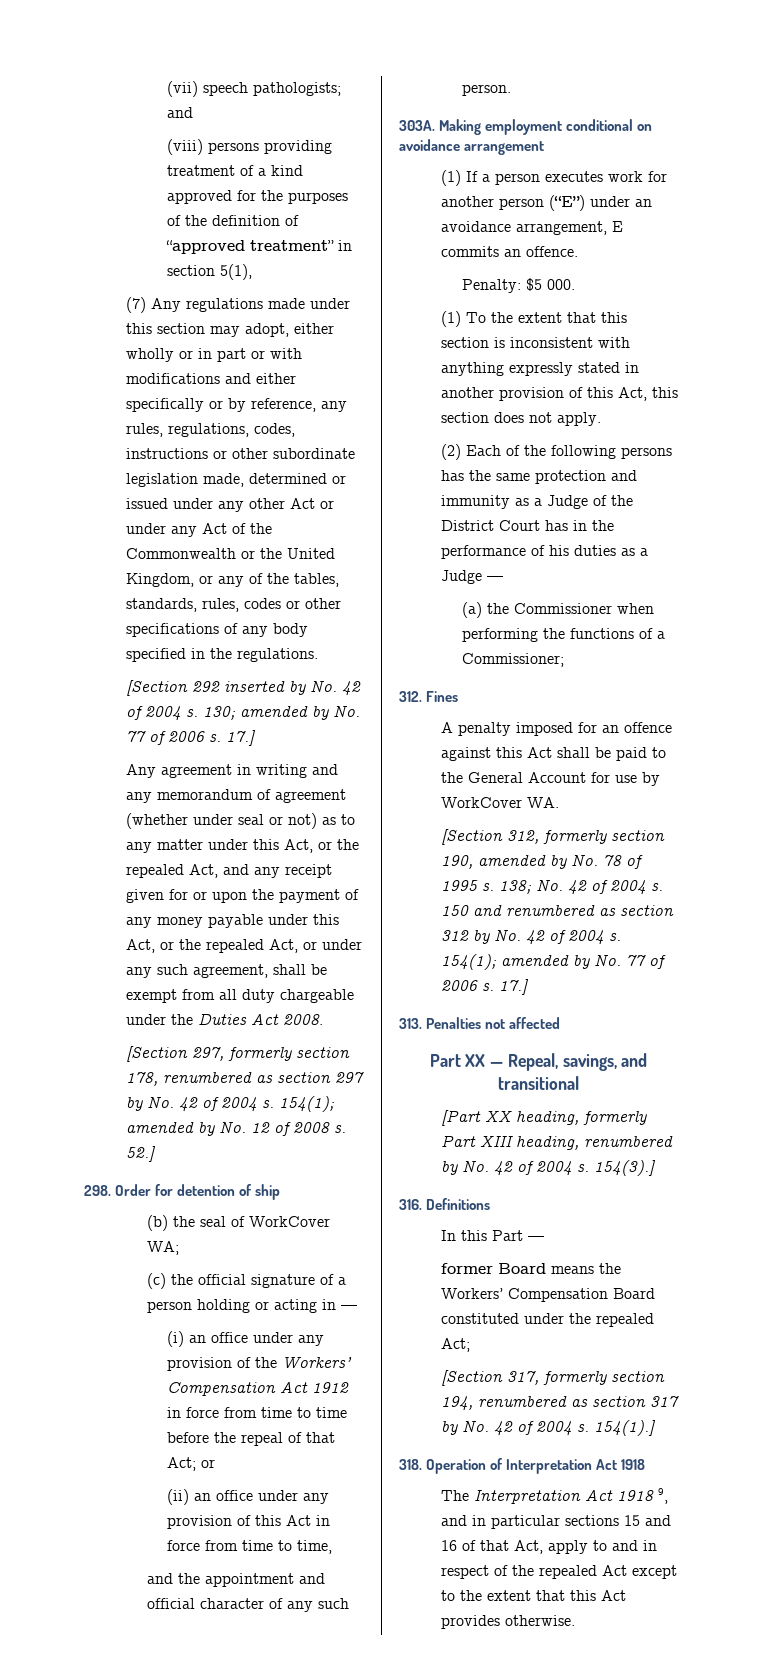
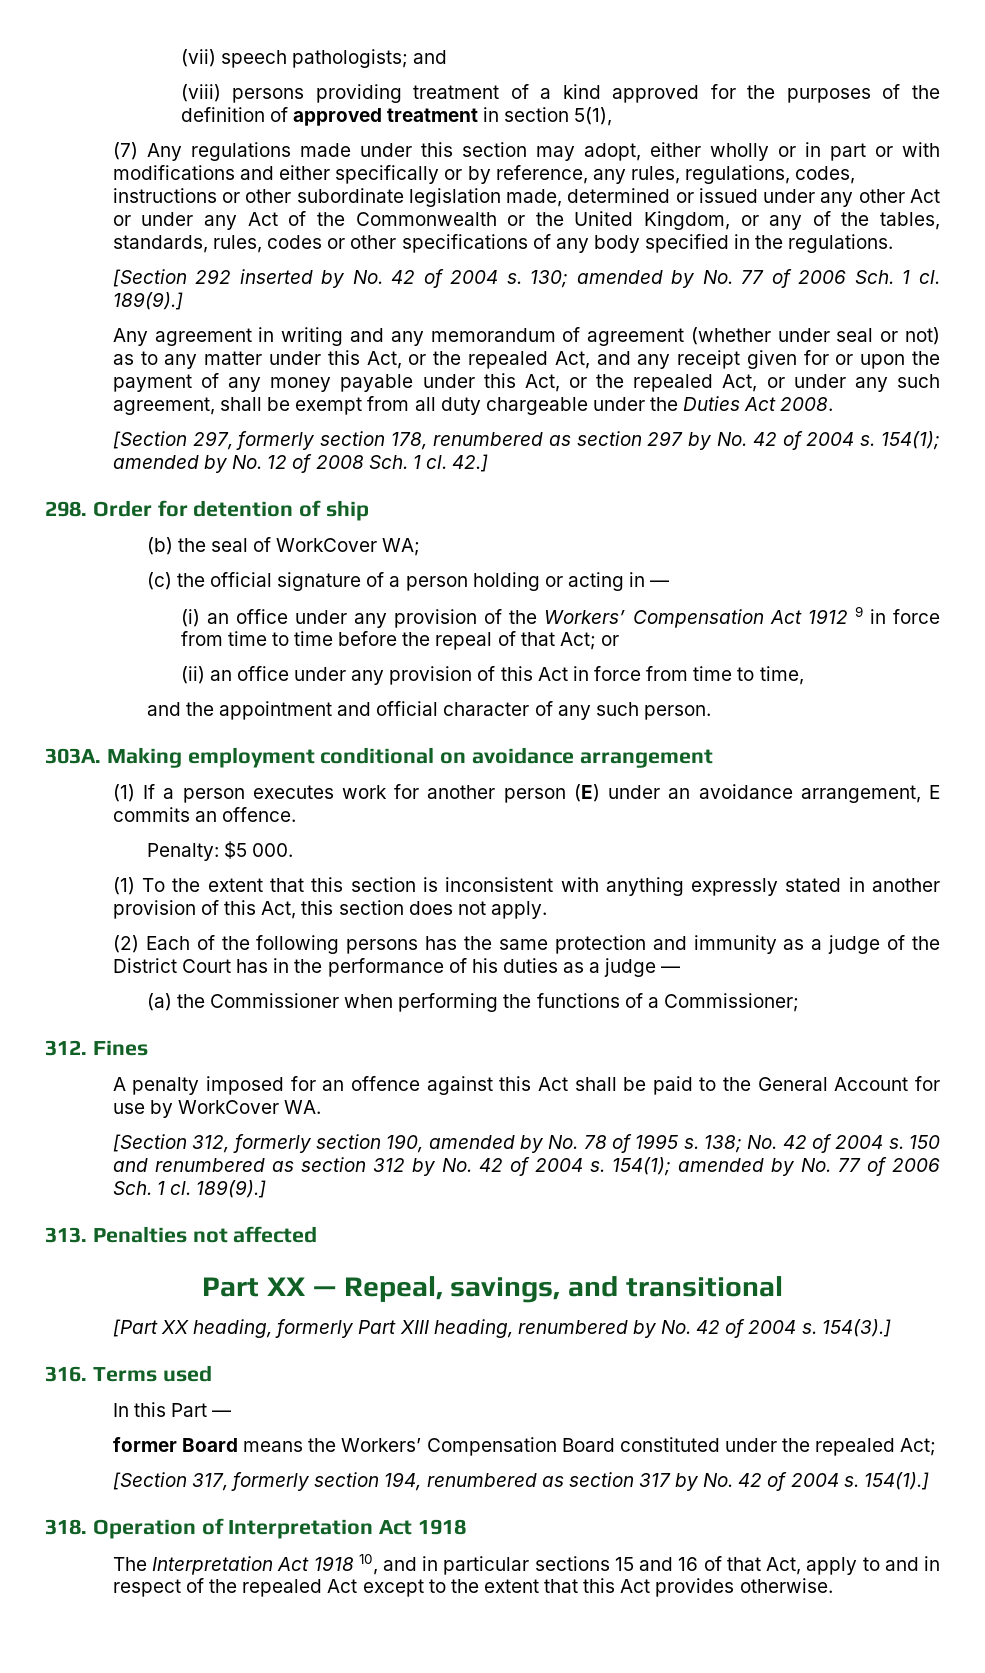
- (viii) persons providing treatment of a kind approved for the purposes of the definition of “approved treatment” in section 5(1),
+ (viii) persons providing treatment of a kind approved for the purposes of the definition of approved treatment in section 5(1),
- 130; amended by No. 77 of 2006 s. 17.]
+ 130; amended by No. 77 of 2006 Sch. 1 cl. 189(9).]
- 154(1); amended by No. 12 of 2008 s. 52.]
+ 154(1); amended by No. 12 of 2008 Sch. 1 cl. 42.]
- (i) an office under any provision of the Workers’ Compensation Act 1912 in force from time to time before the repeal of that Act; or
+ (i) an office under any provision of the Workers’ Compensation Act 1912 9 in force from time to time before the repeal of that Act; or
- (1) If a person executes work for another person (“E”) under an avoidance arrangement, E commits an offence.
+ (1) If a person executes work for another person (E) under an avoidance arrangement, E commits an offence.
- (2) Each of the following persons has the same protection and immunity as a Judge of the District Court has in the performance of his duties as a Judge —
+ (2) Each of the following persons has the same protection and immunity as a judge of the District Court has in the performance of his duties as a judge —
- 154(1); amended by No. 77 of 2006 s. 17.]
+ 154(1); amended by No. 77 of 2006 Sch. 1 cl. 189(9).]
- 316. Definitions
+ 316. Terms used
- The Interpretation Act 1918 9, and in particular sections 15 and 16 of that Act, apply to and in respect of the repealed Act except to the extent that this Act provides otherwise.
+ The Interpretation Act 1918 10, and in particular sections 15 and 16 of that Act, apply to and in respect of the repealed Act except to the extent that this Act provides otherwise.

